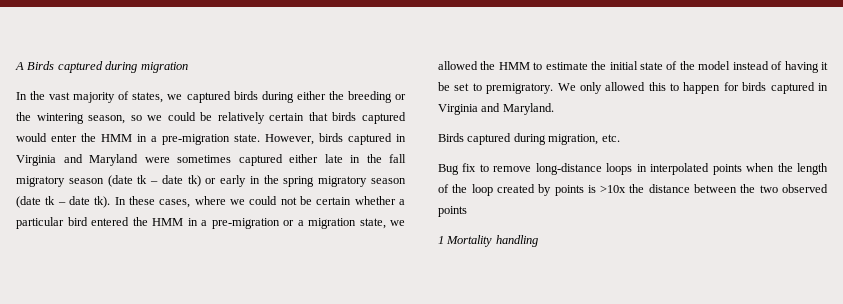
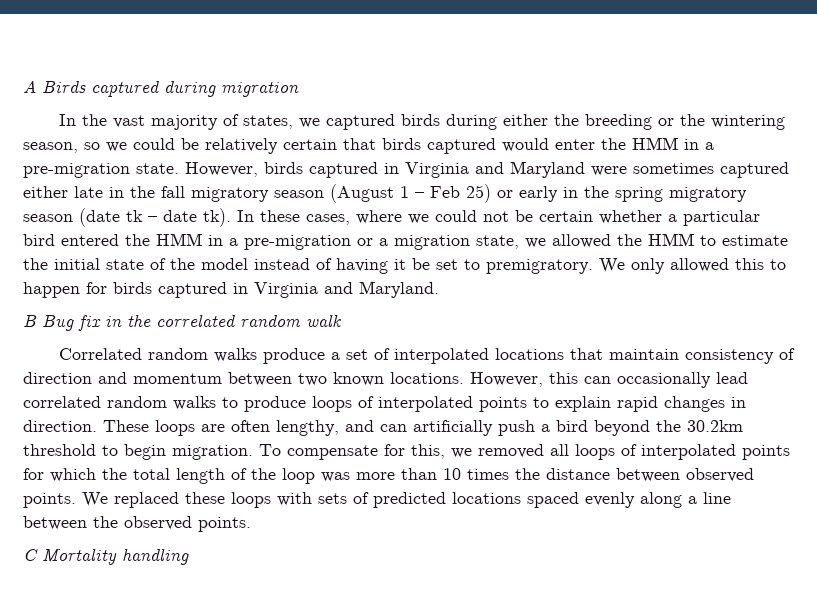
- However, birds captured in Virginia and Maryland were sometimes captured either late in the fall migratory season (date tk – date tk) or early in the spring migratory season (date tk – date tk).
+ However, birds captured in Virginia and Maryland were sometimes captured either late in the fall migratory season (August 1 – Feb 25) or early in the spring migratory season (date tk – date tk).
- Birds captured during migration, etc.
- Bug fix to remove long-distance loops in interpolated points when the length of the loop created by points is >10x the distance between the two observed points
- 1 Mortality handling
+ B Bug fix in the correlated random walk
+ Correlated random walks produce a set of interpolated locations that maintain consistency of direction and momentum between two known locations. However, this can occasionally lead correlated random walks to produce loops of interpolated points to explain rapid changes in direction. These loops are often lengthy, and can artificially push a bird beyond the 30.2km threshold to begin migration. To compensate for this, we removed all loops of interpolated points for which the total length of the loop was more than 10 times the distance between observed points. We replaced these loops with sets of predicted locations spaced evenly along a line between the observed points.
+ C Mortality handling

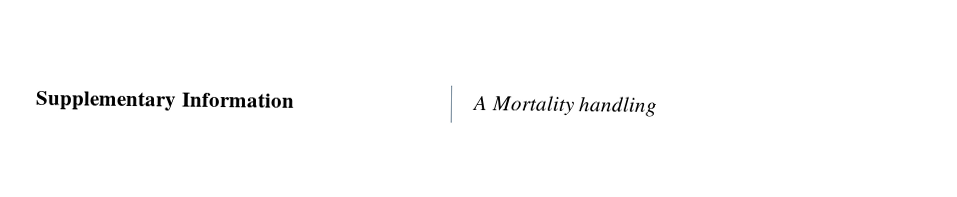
- A Birds captured during migration
- In the vast majority of states, we captured birds during either the breeding or the wintering season, so we could be relatively certain that birds captured would enter the HMM in a pre-migration state. However, birds captured in Virginia and Maryland were sometimes captured either late in the fall migratory season (August 1 – Feb 25) or early in the spring migratory season (date tk – date tk). In these cases, where we could not be certain whether a particular bird entered the HMM in a pre-migration or a migration state, we allowed the HMM to estimate the initial state of the model instead of having it be set to premigratory. We only allowed this to happen for birds captured in Virginia and Maryland.
- B Bug fix in the correlated random walk
- Correlated random walks produce a set of interpolated locations that maintain consistency of direction and momentum between two known locations. However, this can occasionally lead correlated random walks to produce loops of interpolated points to explain rapid changes in direction. These loops are often lengthy, and can artificially push a bird beyond the 30.2km threshold to begin migration. To compensate for this, we removed all loops of interpolated points for which the total length of the loop was more than 10 times the distance between observed points. We replaced these loops with sets of predicted locations spaced evenly along a line between the observed points.
- C Mortality handling
+ Supplementary Information
+ A Mortality handling

